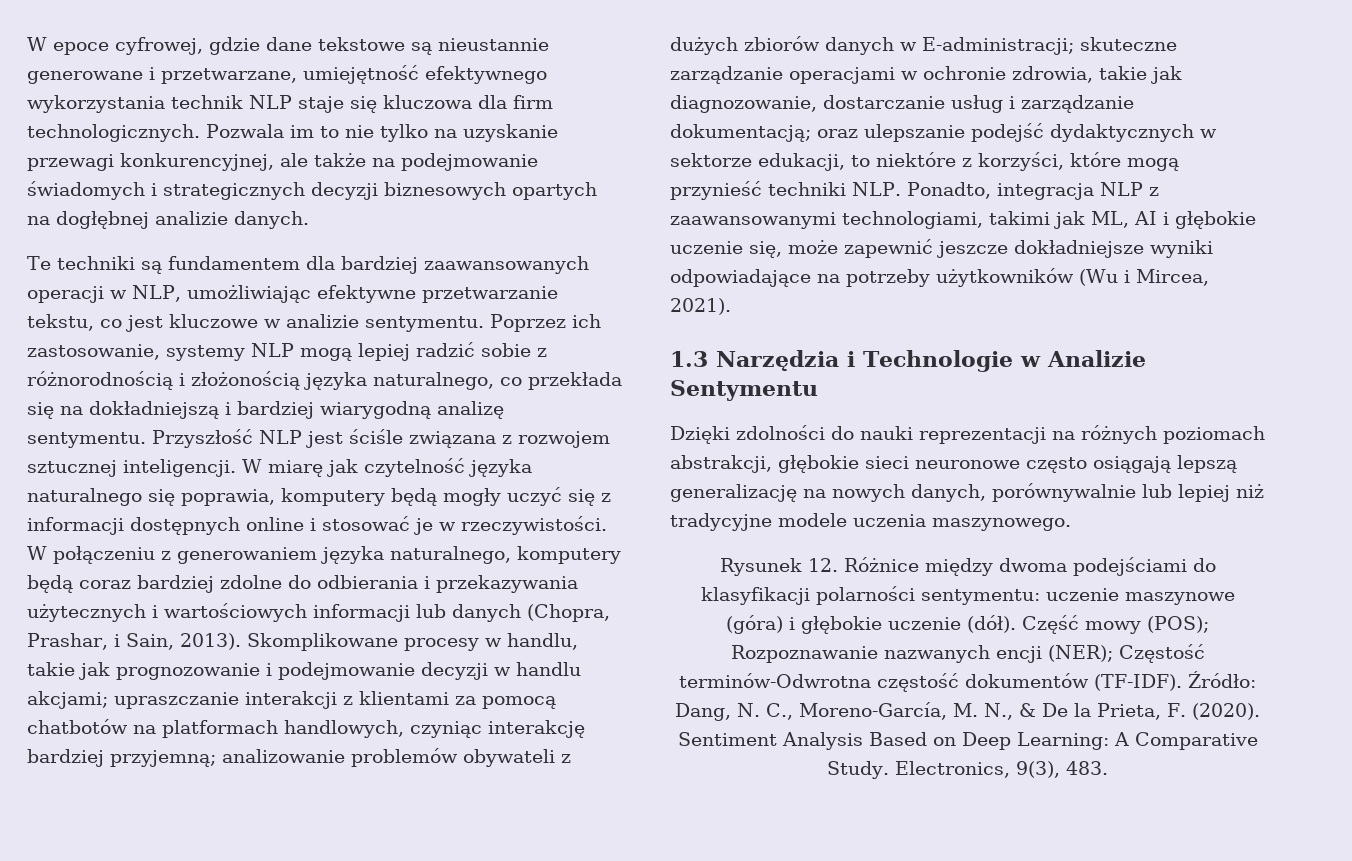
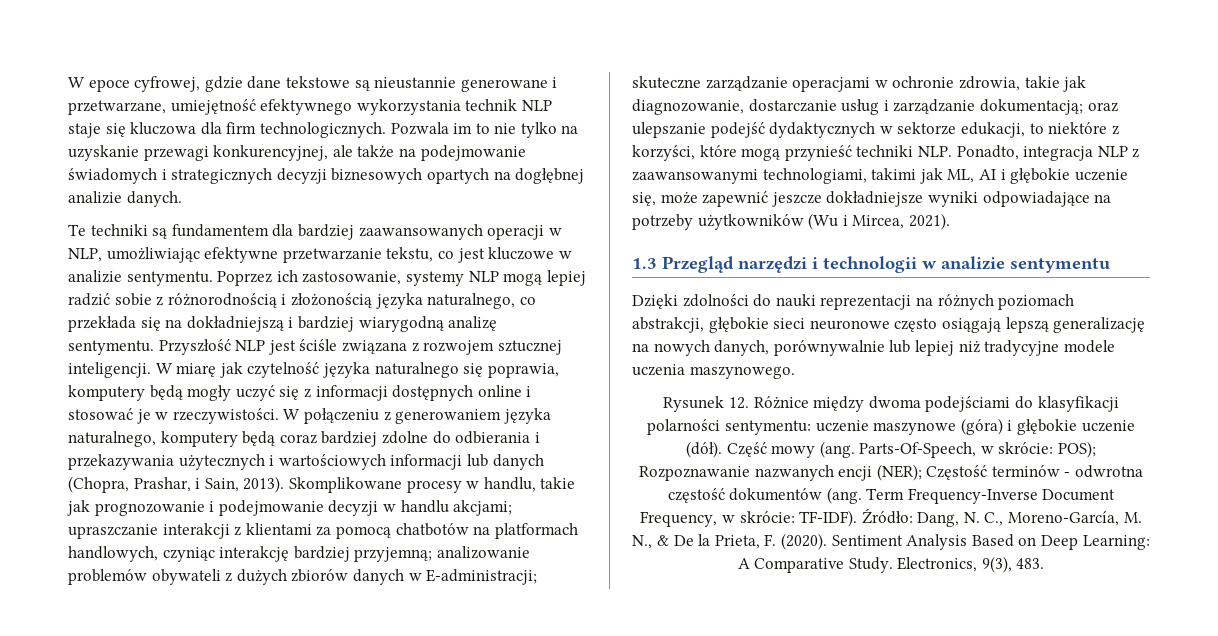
- 1.3 Narzędzia i Technologie w Analizie Sentymentu
+ 1.3 Przegląd narzędzi i technologii w analizie sentymentu
- Część mowy (POS); Rozpoznawanie nazwanych encji (NER); Częstość terminów-Odwrotna częstość dokumentów (TF-IDF).
+ Część mowy (ang. Parts-Of-Speech, w skrócie: POS); Rozpoznawanie nazwanych encji (NER); Częstość terminów - odwrotna częstość dokumentów (ang. Term Frequency-Inverse Document Frequency, w skrócie: TF-IDF).

